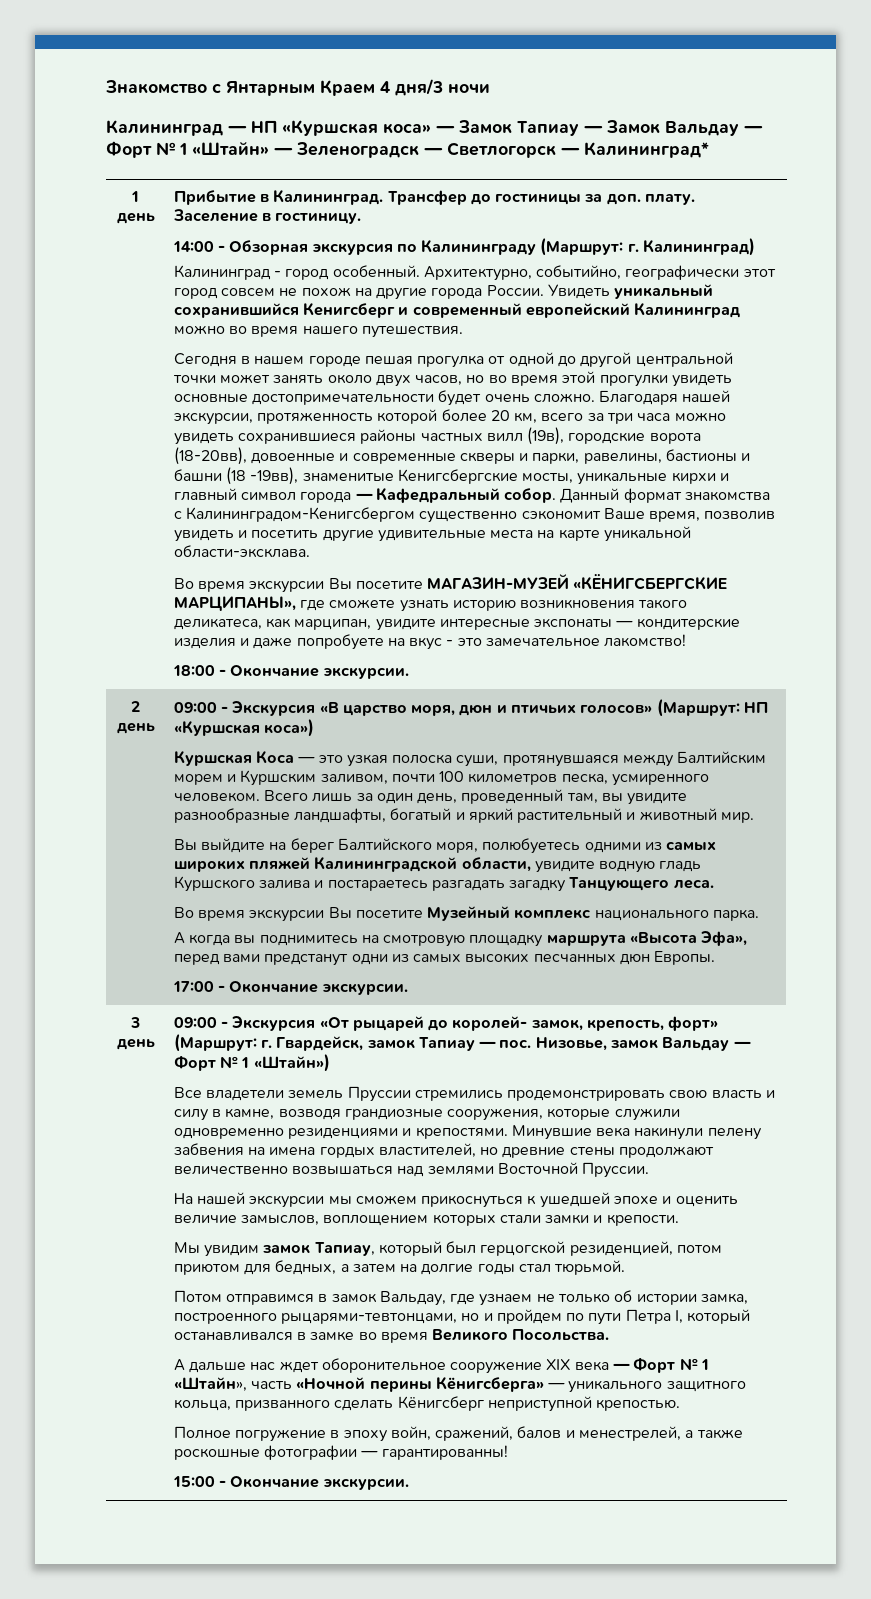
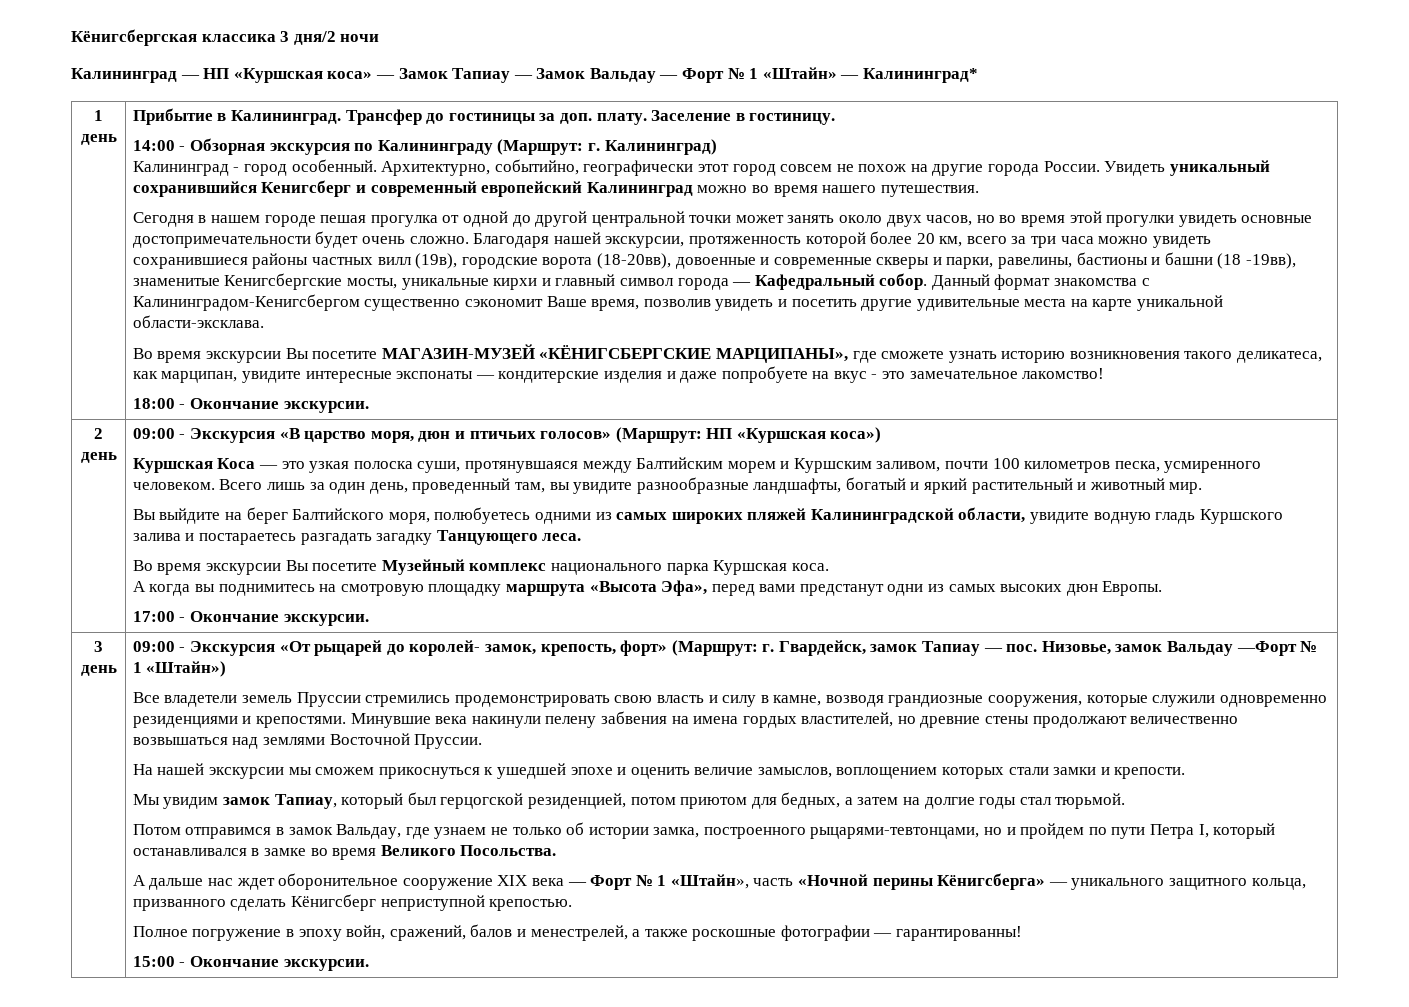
- Знакомство с Янтарным Краем 4 дня/3 ночи
+ Кёнигсбергская классика 3 дня/2 ночи
- Калининград — НП «Куршская коса» — Замок Тапиау — Замок Вальдау — Форт № 1 «Штайн» — Зеленоградск — Светлогорск — Калининград*
+ Калининград — НП «Куршская коса» — Замок Тапиау — Замок Вальдау — Форт № 1 «Штайн» — Калининград*
- Во время экскурсии Вы посетите Музейный комплекс национального парка.
+ Во время экскурсии Вы посетите Музейный комплекс национального парка Куршская коса.
- А когда вы поднимитесь на смотровую площадку маршрута «Высота Эфа», перед вами предстанут одни из самых высоких песчанных дюн Европы.
+ А когда вы поднимитесь на смотровую площадку маршрута «Высота Эфа», перед вами предстанут одни из самых высоких дюн Европы.
- Низовье, замок Вальдау — Форт № 1 «Штайн»)
+ Низовье, замок Вальдау —Форт № 1 «Штайн»)

